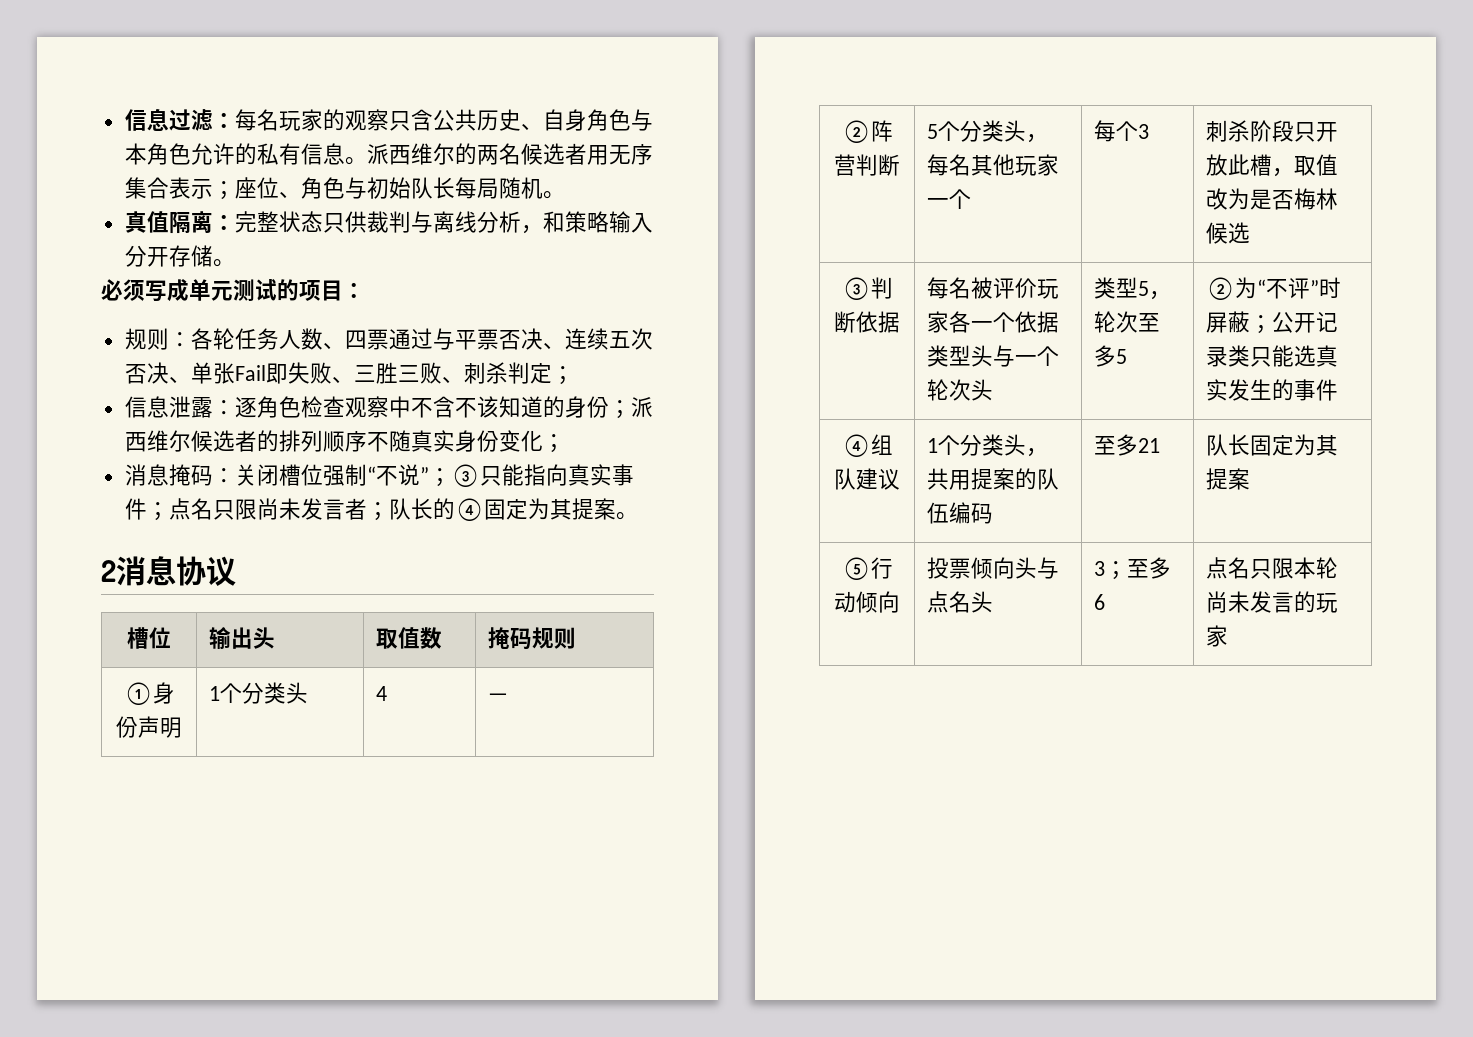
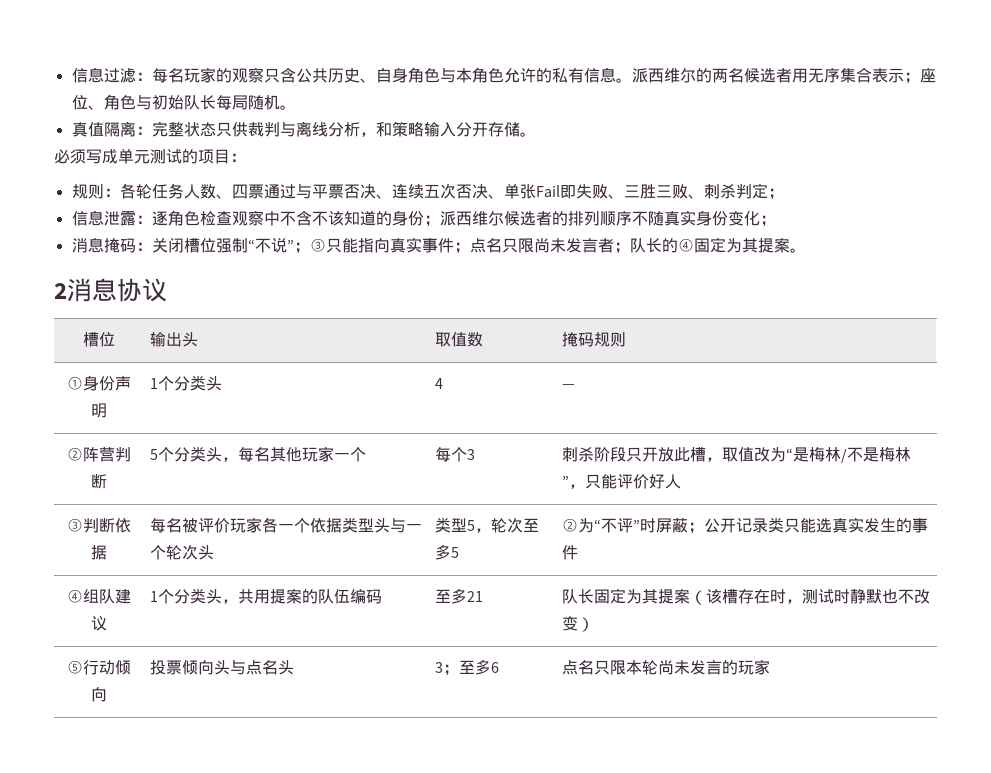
- ②阵营判断 | 5个分类头，每名其他玩家一个 | 每个3 | 刺杀阶段只开放此槽，取值改为是否梅林候选
+ ②阵营判断 | 5个分类头，每名其他玩家一个 | 每个3 | 刺杀阶段只开放此槽，取值改为“是梅林/不是梅林”，只能评价好人
- ④组队建议 | 1个分类头，共用提案的队伍编码 | 至多21 | 队长固定为其提案
+ ④组队建议 | 1个分类头，共用提案的队伍编码 | 至多21 | 队长固定为其提案（该槽存在时，测试时静默也不改变）

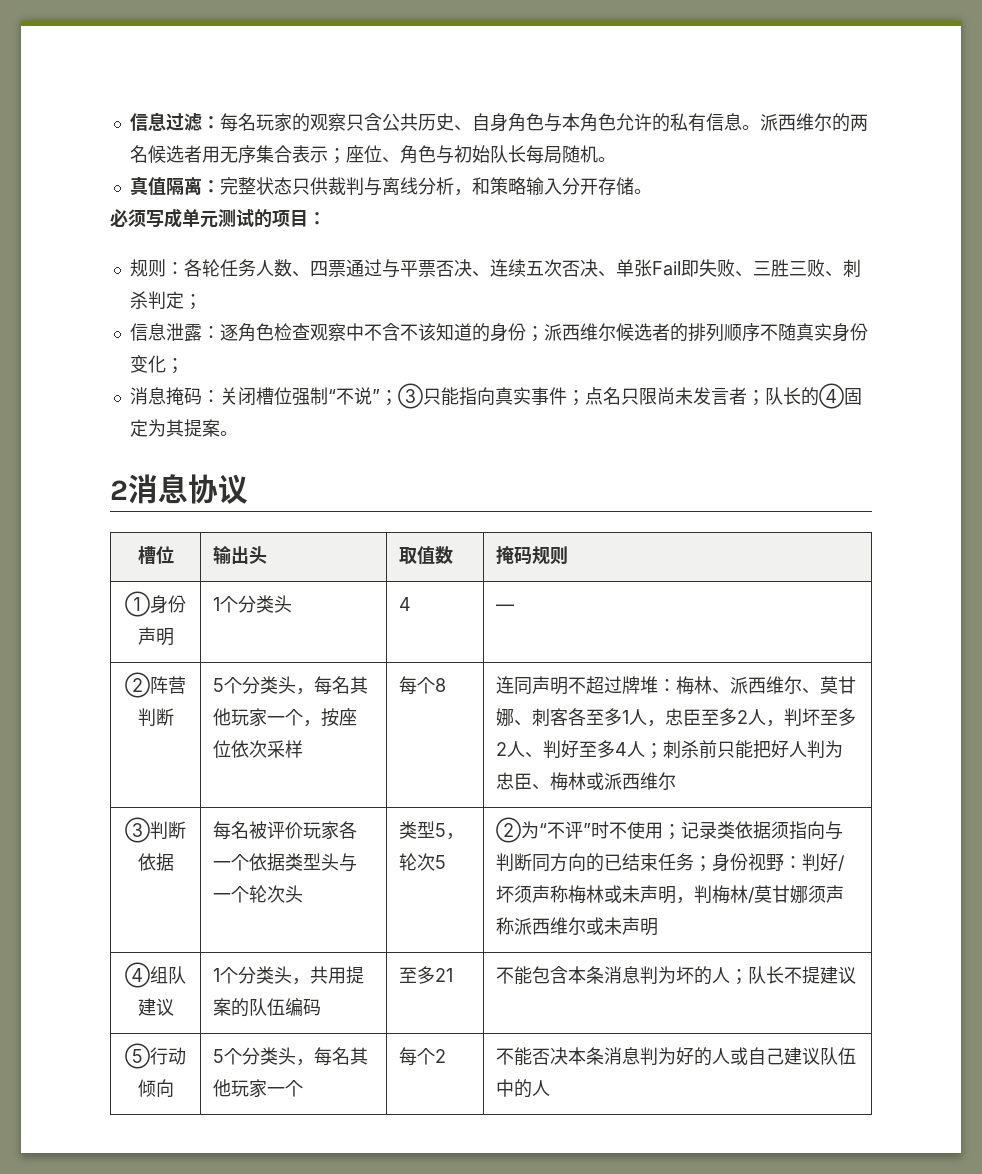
- 5个分类头，每名其他玩家一个 | 每个3 | 刺杀阶段只开放此槽，取值改为“是梅林/不是梅林”，只能评价好人
+ 5个分类头，每名其他玩家一个，按座位依次采样 | 每个8 | 连同声明不超过牌堆：梅林、派西维尔、莫甘娜、刺客各至多1人，忠臣至多2人，判坏至多2人、判好至多4人；刺杀前只能把好人判为忠臣、梅林或派西维尔
- 类型5，轮次至多5
+ 类型5，轮次5
- ②为“不评”时屏蔽；公开记录类只能选真实发生的事件
+ ②为“不评”时不使用；记录类依据须指向与判断同方向的已结束任务；身份视野：判好/坏须声称梅林或未声明，判梅林/莫甘娜须声称派西维尔或未声明
- ④组队建议 | 1个分类头，共用提案的队伍编码 | 至多21 | 队长固定为其提案（该槽存在时，测试时静默也不改变）
- ⑤行动倾向 | 投票倾向头与点名头 | 3；至多6 | 点名只限本轮尚未发言的玩家
+ ④组队建议 | 1个分类头，共用提案的队伍编码 | 至多21 | 不能包含本条消息判为坏的人；队长不提建议
+ ⑤行动倾向 | 5个分类头，每名其他玩家一个 | 每个2 | 不能否决本条消息判为好的人或自己建议队伍中的人

